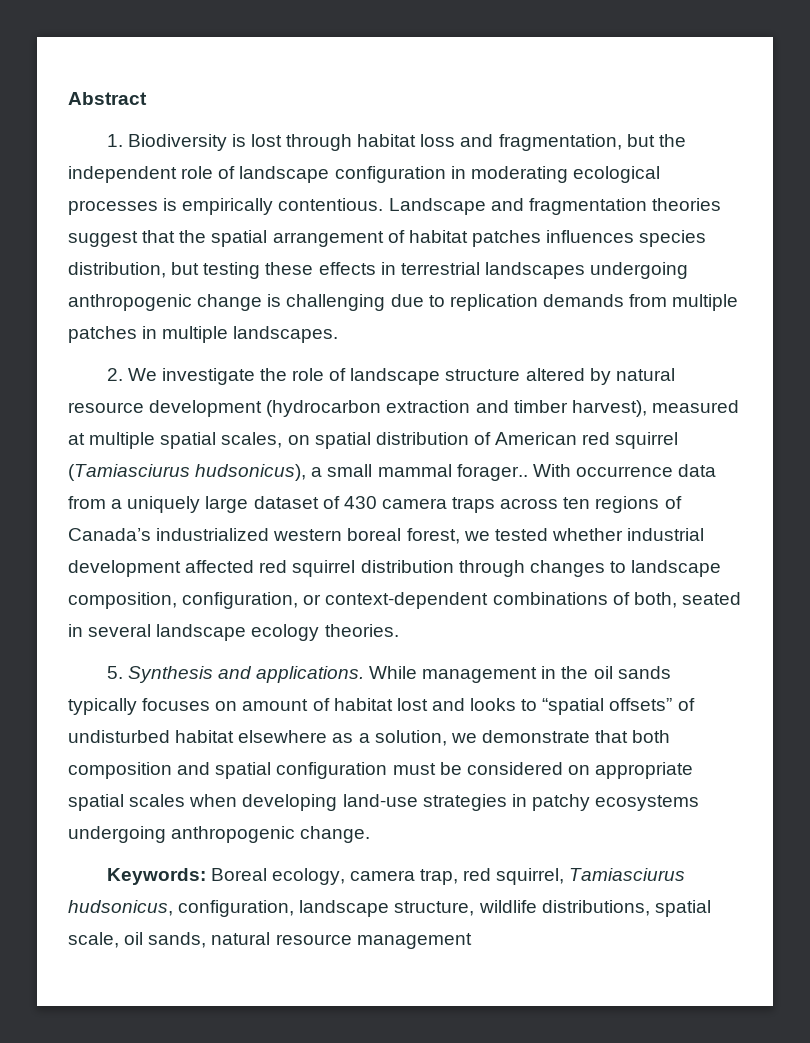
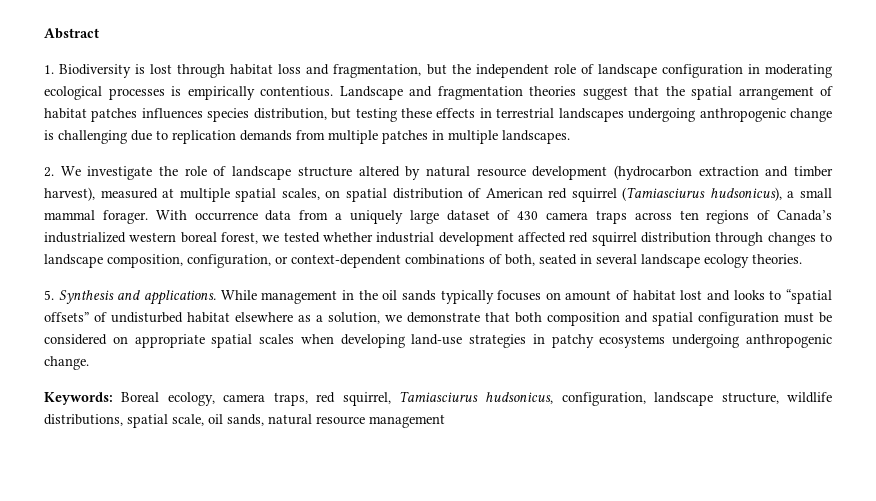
- 2. We investigate the role of landscape structure altered by natural resource development (hydrocarbon extraction and timber harvest), measured at multiple spatial scales, on spatial distribution of American red squirrel (Tamiasciurus hudsonicus), a small mammal forager..
+ 2. We investigate the role of landscape structure altered by natural resource development (hydrocarbon extraction and timber harvest), measured at multiple spatial scales, on spatial distribution of American red squirrel (Tamiasciurus hudsonicus), a small mammal forager.
- Keywords: Boreal ecology, camera trap, red squirrel, Tamiasciurus hudsonicus, configuration, landscape structure, wildlife distributions, spatial scale, oil sands, natural resource management
+ Keywords: Boreal ecology, camera traps, red squirrel, Tamiasciurus hudsonicus, configuration, landscape structure, wildlife distributions, spatial scale, oil sands, natural resource management

